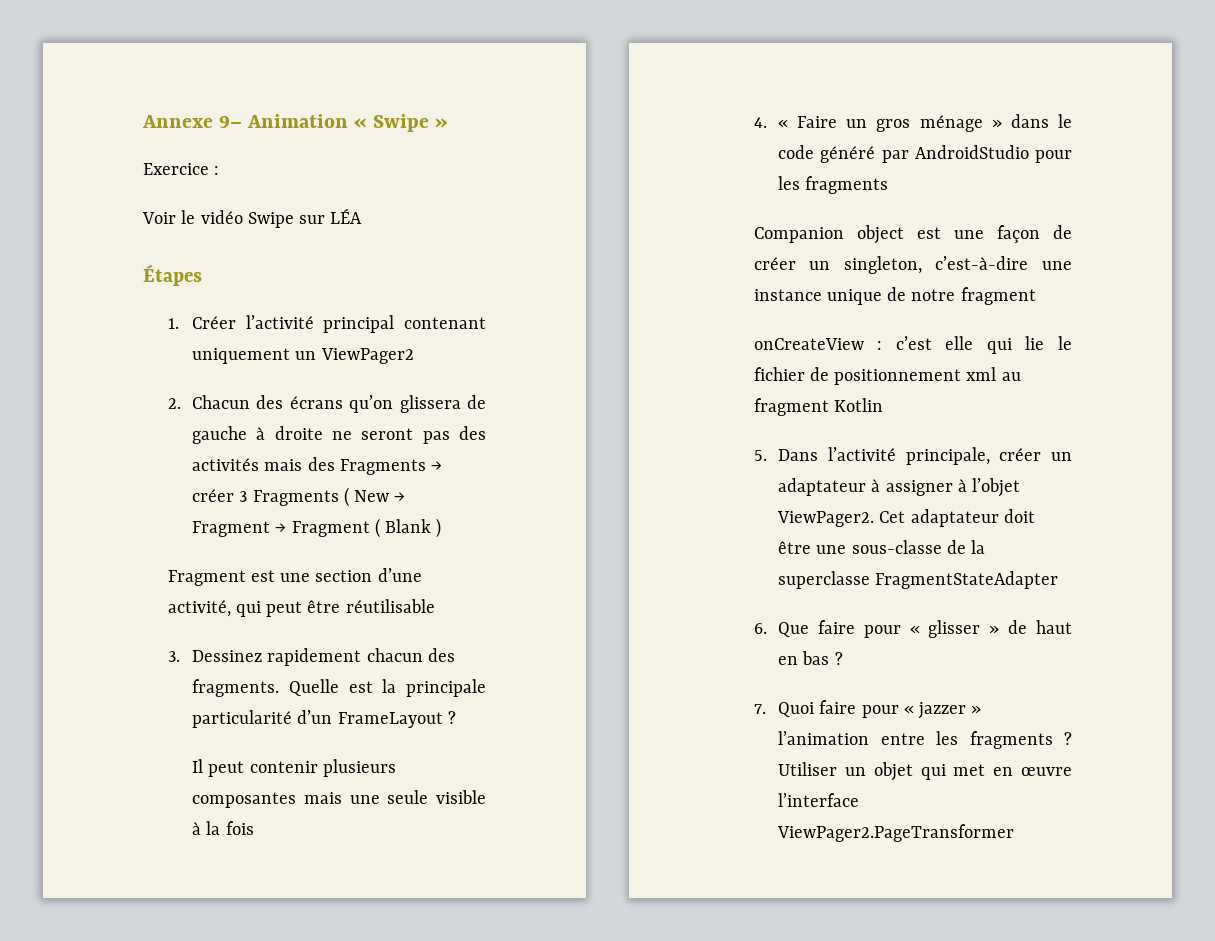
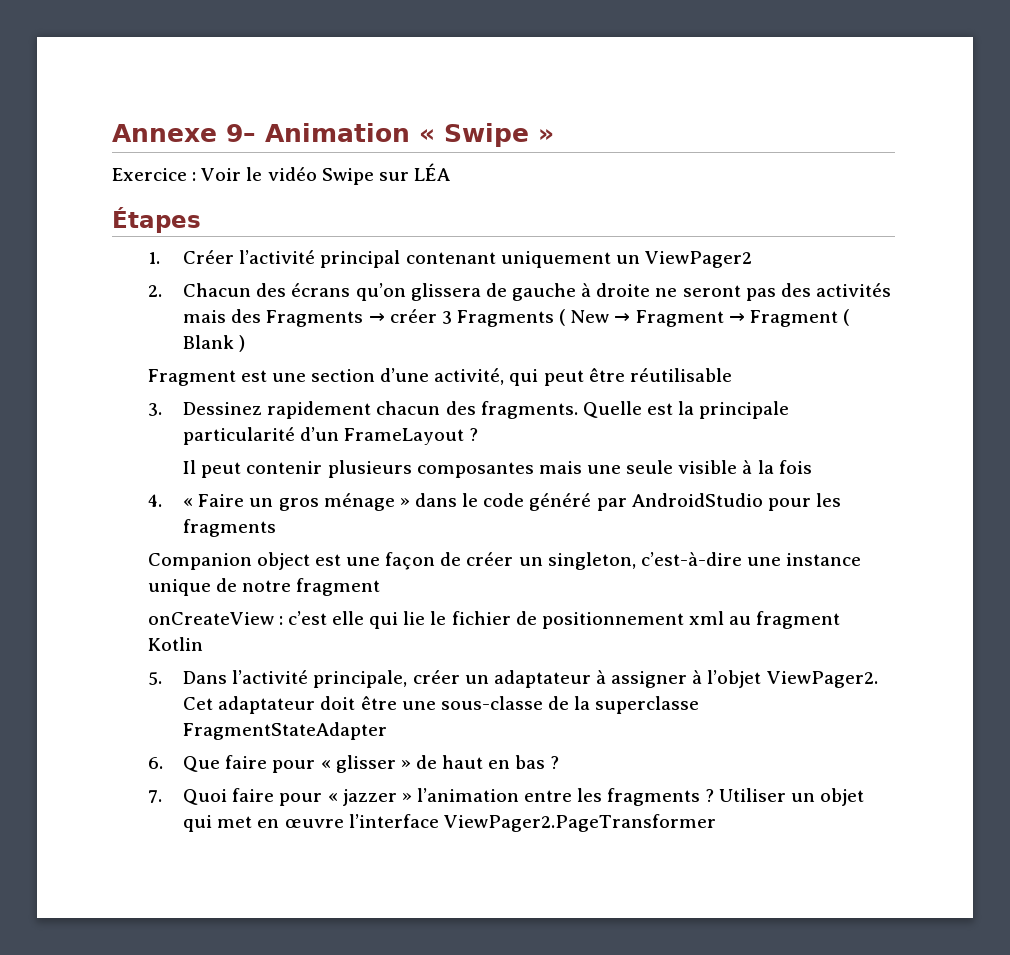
- Exercice :
- Voir le vidéo Swipe sur LÉA
+ Exercice : Voir le vidéo Swipe sur LÉA

